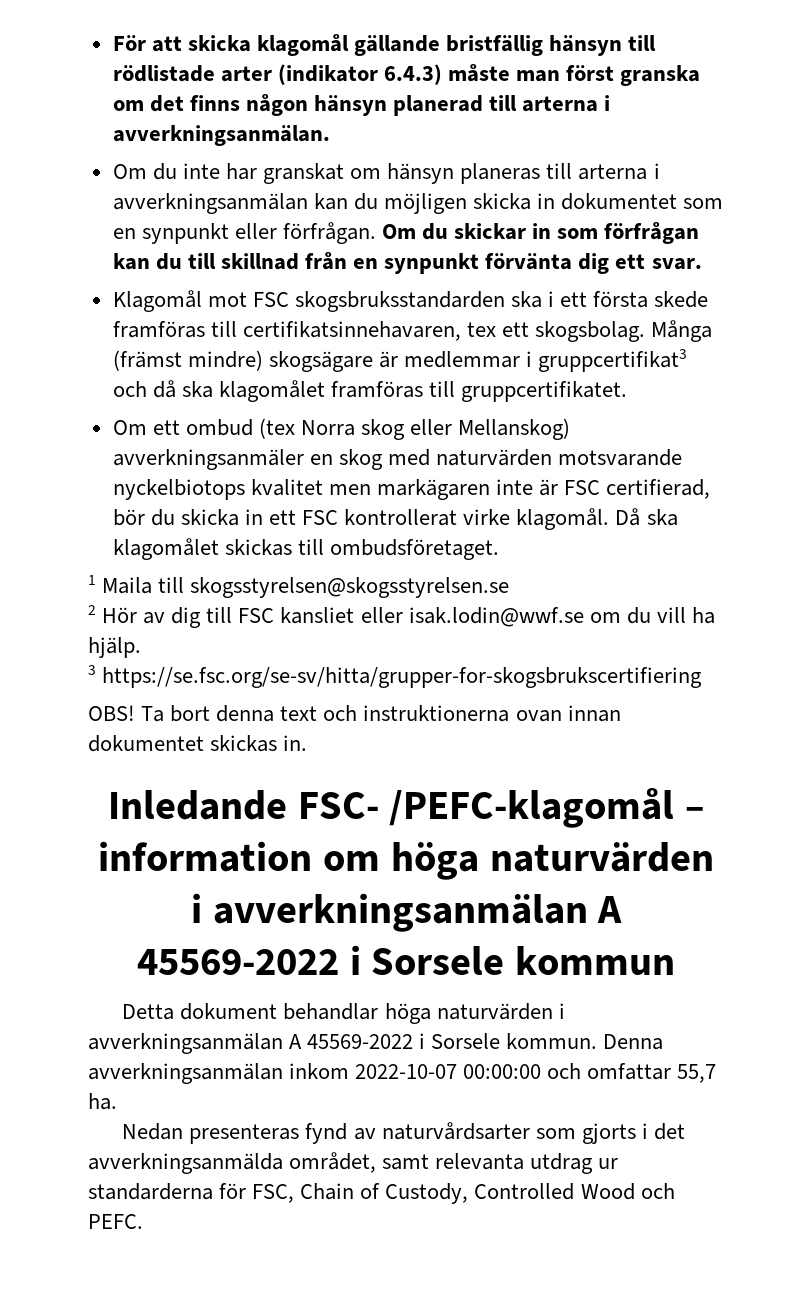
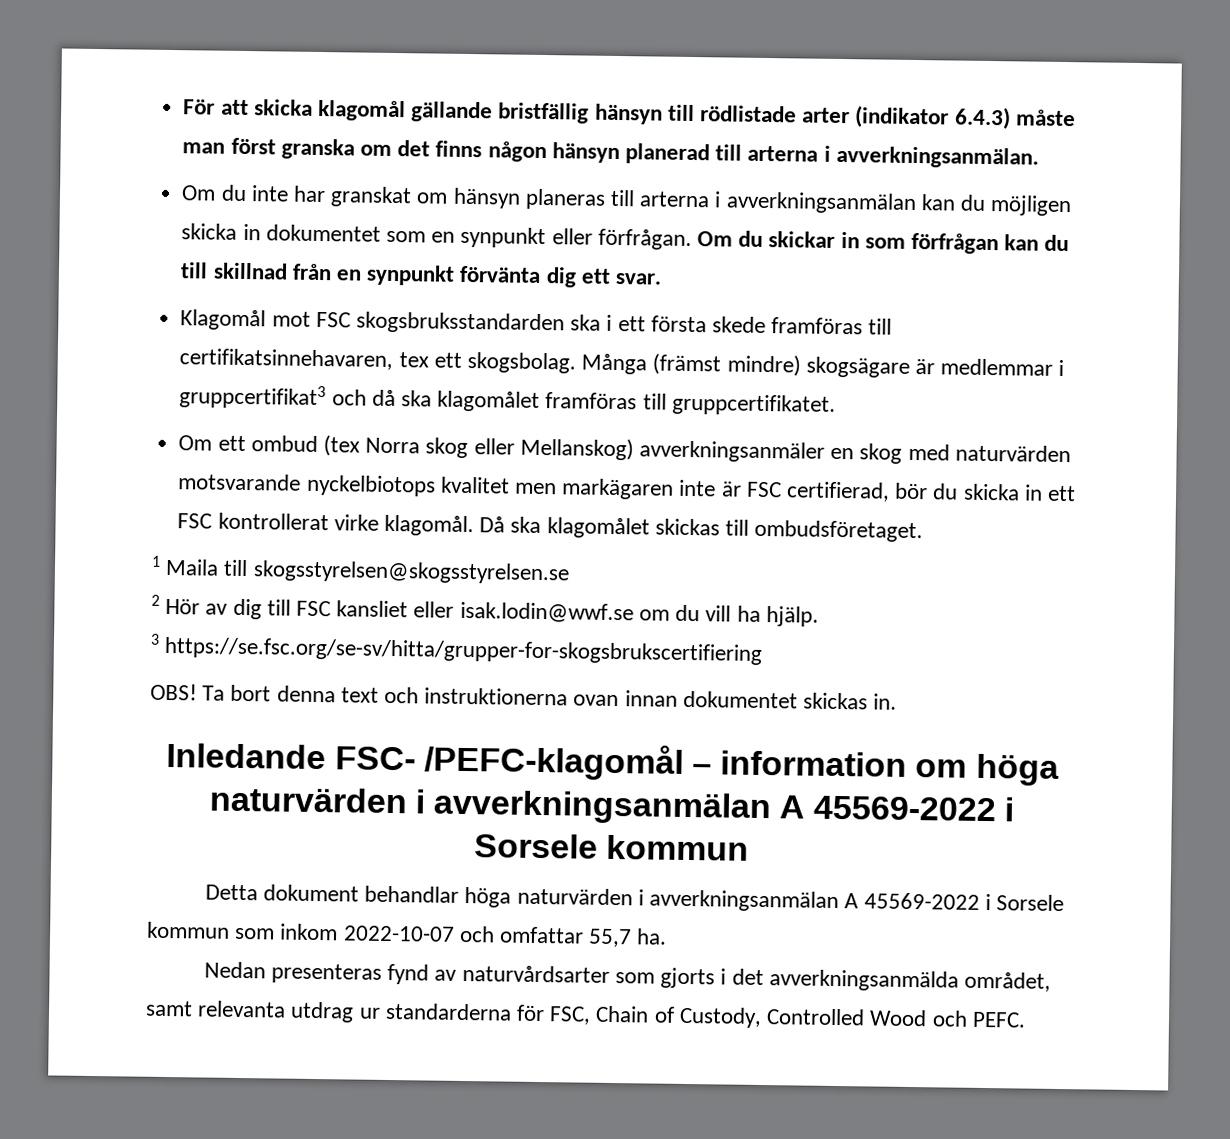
- Detta dokument behandlar höga naturvärden i avverkningsanmälan A 45569-2022 i Sorsele kommun. Denna avverkningsanmälan inkom 2022-10-07 00:00:00 och omfattar 55,7 ha.
+ Detta dokument behandlar höga naturvärden i avverkningsanmälan A 45569-2022 i Sorsele kommun som inkom 2022-10-07 och omfattar 55,7 ha.

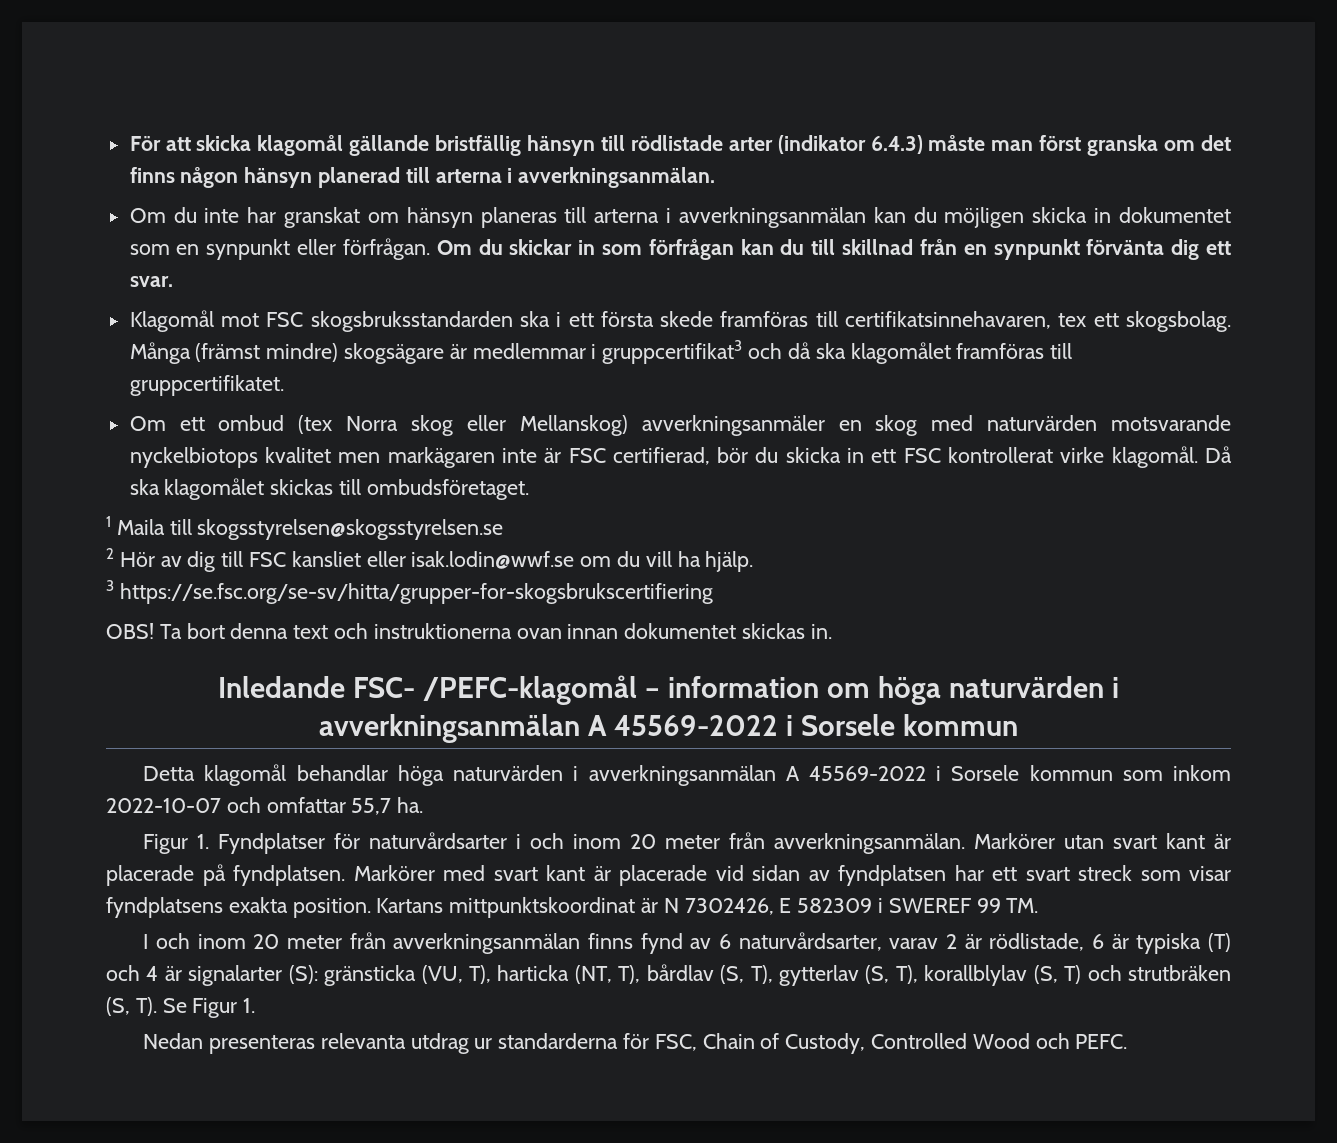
- Detta dokument behandlar höga naturvärden i avverkningsanmälan A 45569-2022 i Sorsele kommun som inkom 2022-10-07 och omfattar 55,7 ha.
+ Detta klagomål behandlar höga naturvärden i avverkningsanmälan A 45569-2022 i Sorsele kommun som inkom 2022-10-07 och omfattar 55,7 ha.
- Nedan presenteras fynd av naturvårdsarter som gjorts i det avverkningsanmälda området, samt relevanta utdrag ur standarderna för FSC, Chain of Custody, Controlled Wood och PEFC.
+ Figur 1. Fyndplatser för naturvårdsarter i och inom 20 meter från avverkningsanmälan. Markörer utan svart kant är placerade på fyndplatsen. Markörer med svart kant är placerade vid sidan av fyndplatsen har ett svart streck som visar fyndplatsens exakta position. Kartans mittpunktskoordinat är N 7302426, E 582309 i SWEREF 99 TM.
+ I och inom 20 meter från avverkningsanmälan finns fynd av 6 naturvårdsarter, varav 2 är rödlistade, 6 är typiska (T) och 4 är signalarter (S): gränsticka (VU, T), harticka (NT, T), bårdlav (S, T), gytterlav (S, T), korallblylav (S, T) och strutbräken (S, T). Se Figur 1.
+ Nedan presenteras relevanta utdrag ur standarderna för FSC, Chain of Custody, Controlled Wood och PEFC.

